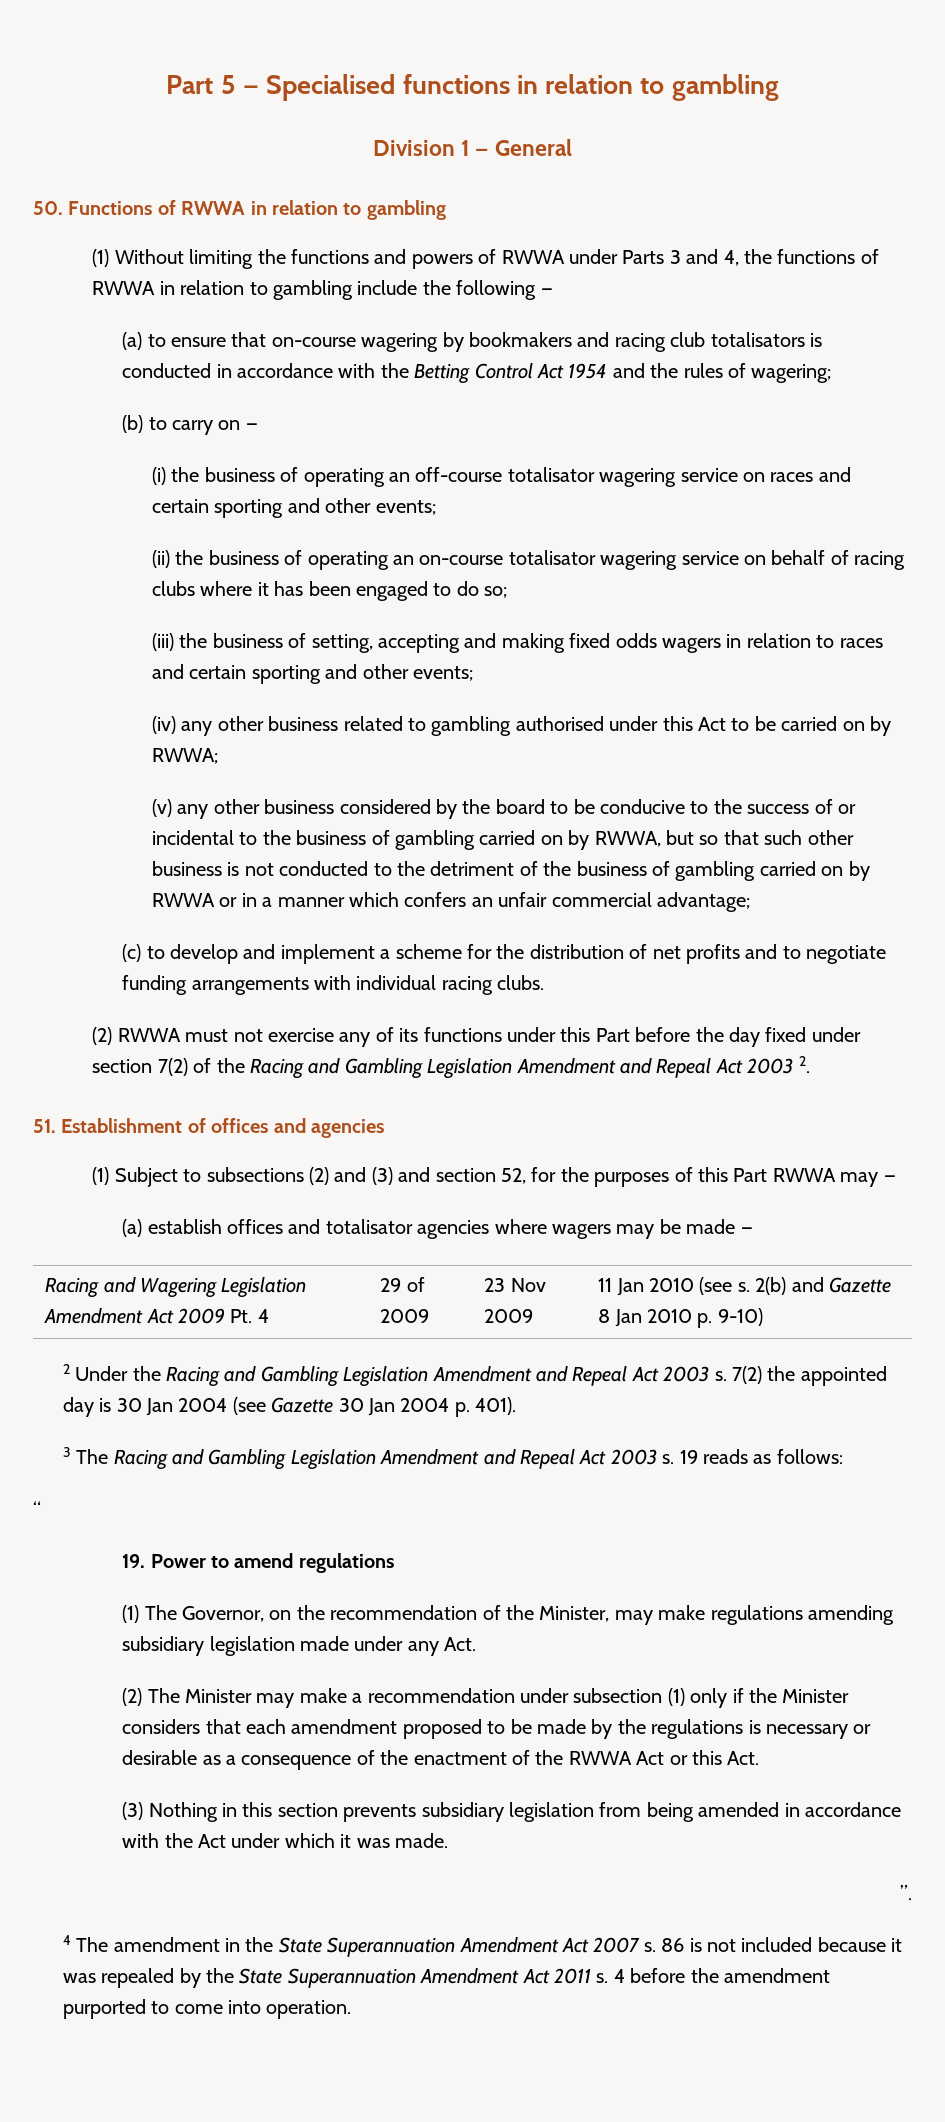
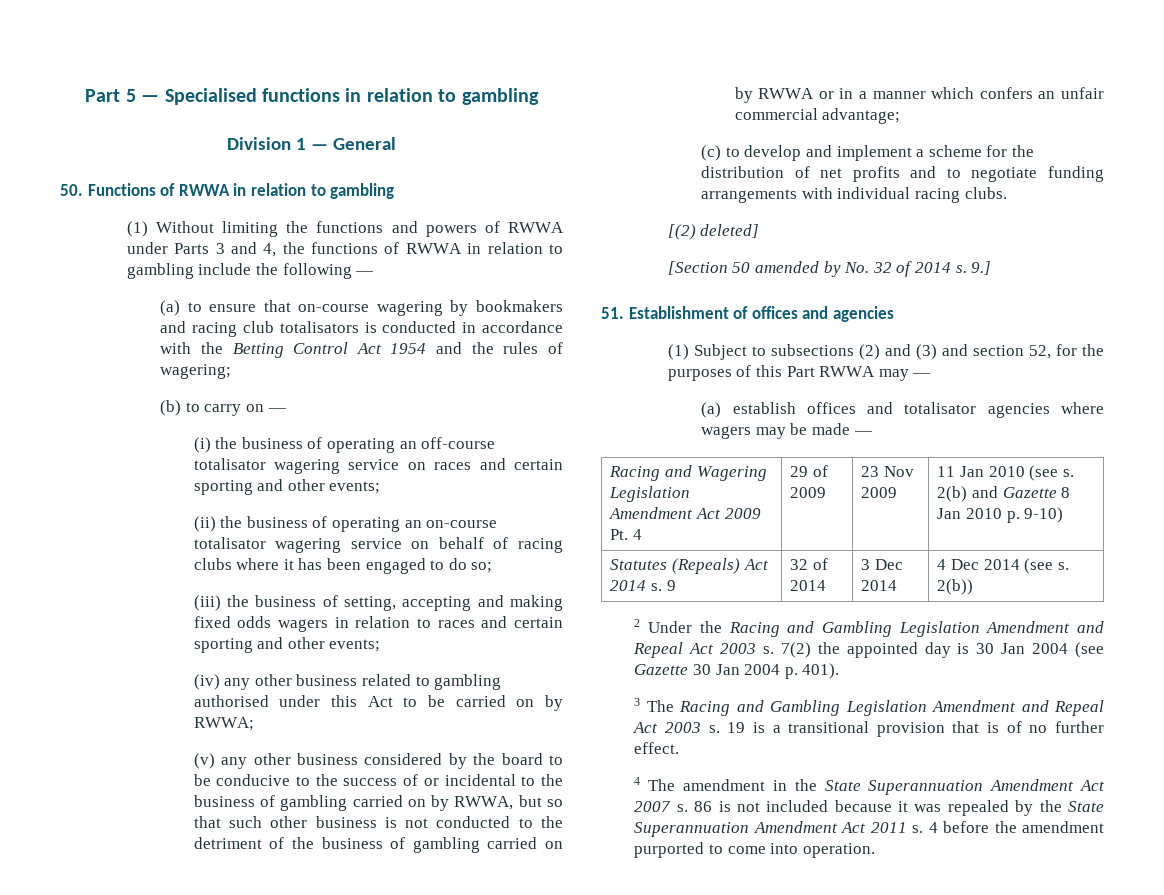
- (2) RWWA must not exercise any of its functions under this Part before the day fixed under section 7(2) of the Racing and Gambling Legislation Amendment and Repeal Act 2003 2.
+ [(2) deleted]
+ [Section 50 amended by No. 32 of 2014 s. 9.]
+ Statutes (Repeals) Act 2014 s. 9 | 32 of 2014 | 3 Dec 2014 | 4 Dec 2014 (see s. 2(b))
- 19 reads as follows:
- “
- 19. Power to amend regulations
- (1) The Governor, on the recommendation of the Minister, may make regulations amending subsidiary legislation made under any Act.
- (2) The Minister may make a recommendation under subsection (1) only if the Minister considers that each amendment proposed to be made by the regulations is necessary or desirable as a consequence of the enactment of the RWWA Act or this Act.
- (3) Nothing in this section prevents subsidiary legislation from being amended in accordance with the Act under which it was made.
- ”.
+ 19 is a transitional provision that is of no further effect.

